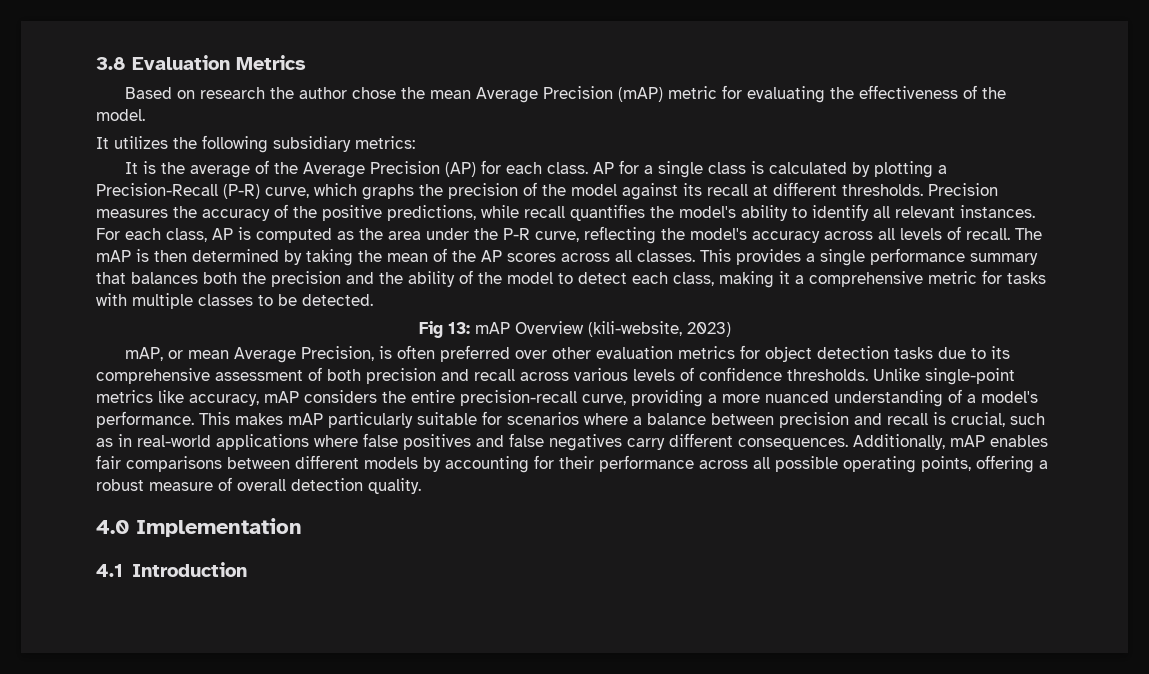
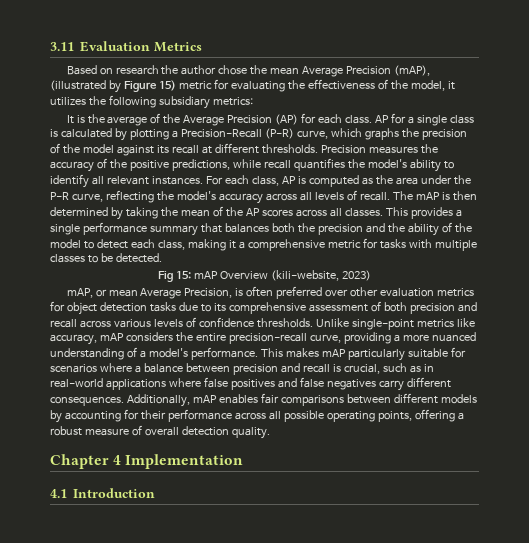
- 3.8 Evaluation Metrics
+ 3.11 Evaluation Metrics
- Based on research the author chose the mean Average Precision (mAP) metric for evaluating the effectiveness of the model.
- It utilizes the following subsidiary metrics:
+ Based on research the author chose the mean Average Precision (mAP), (illustrated by Figure 15) metric for evaluating the effectiveness of the model, it utilizes the following subsidiary metrics:
- Fig 13: mAP Overview (kili-website, 2023)
+ Fig 15: mAP Overview (kili-website, 2023)
- 4.0 Implementation
+ Chapter 4 Implementation

